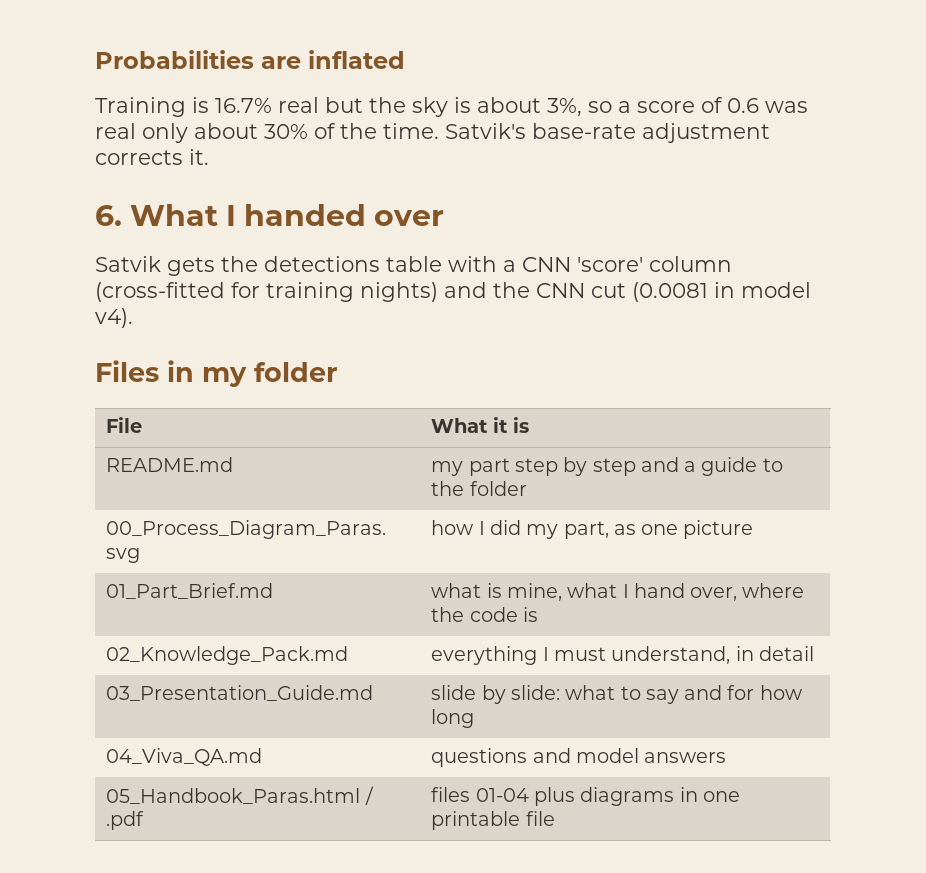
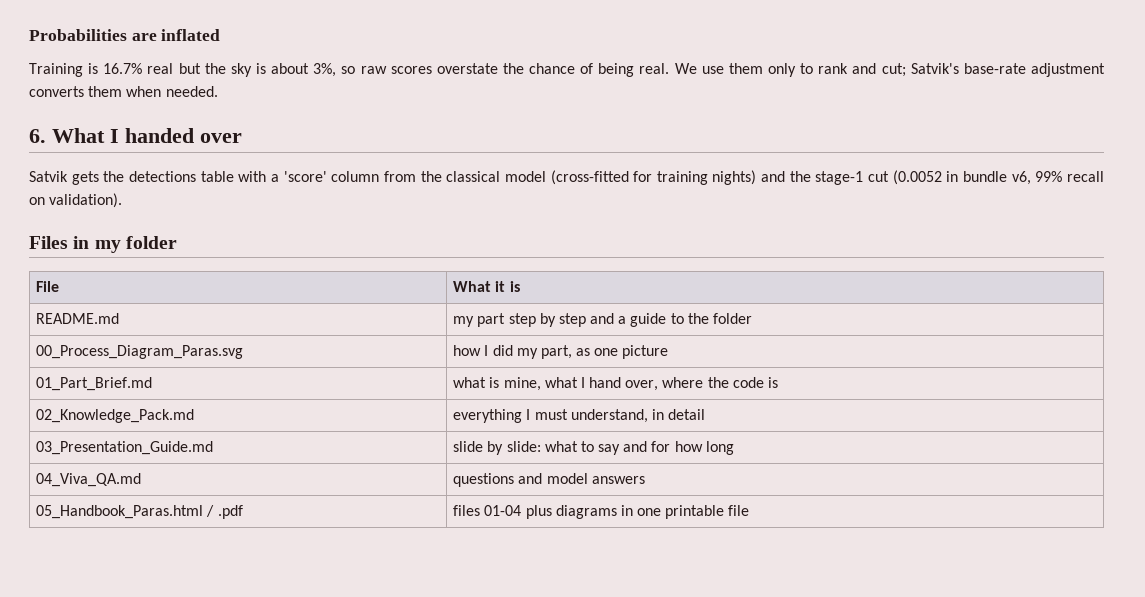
- Training is 16.7% real but the sky is about 3%, so a score of 0.6 was real only about 30% of the time. Satvik's base-rate adjustment corrects it.
+ Training is 16.7% real but the sky is about 3%, so raw scores overstate the chance of being real. We use them only to rank and cut; Satvik's base-rate adjustment converts them when needed.
- Satvik gets the detections table with a CNN 'score' column (cross-fitted for training nights) and the CNN cut (0.0081 in model v4).
+ Satvik gets the detections table with a 'score' column from the classical model (cross-fitted for training nights) and the stage-1 cut (0.0052 in bundle v6, 99% recall on validation).

